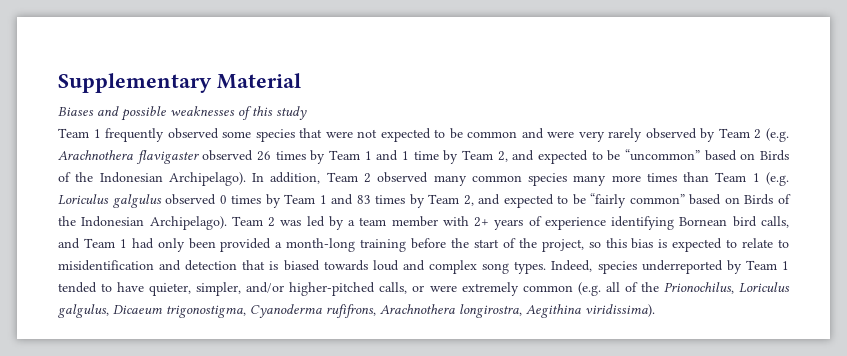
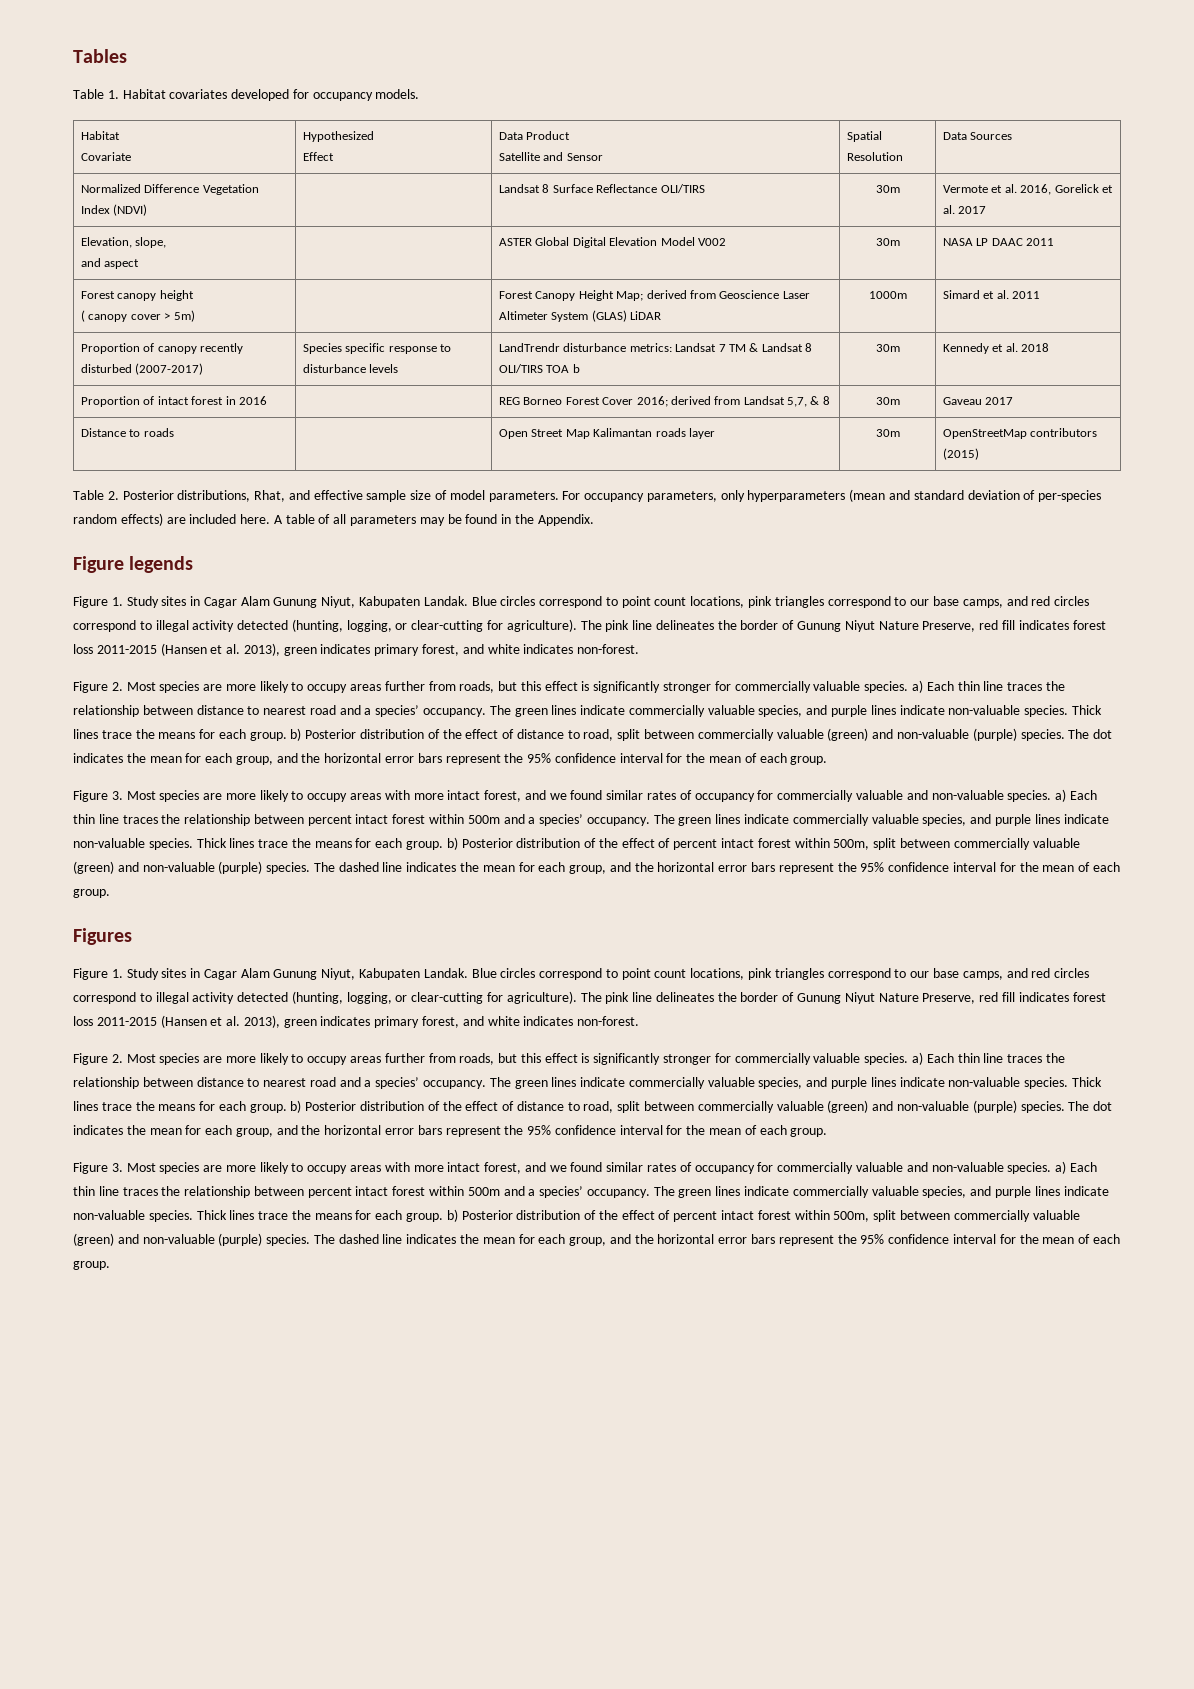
- Supplementary Material
- Biases and possible weaknesses of this study
- Team 1 frequently observed some species that were not expected to be common and were very rarely observed by Team 2 (e.g. Arachnothera flavigaster observed 26 times by Team 1 and 1 time by Team 2, and expected to be “uncommon” based on Birds of the Indonesian Archipelago). In addition, Team 2 observed many common species many more times than Team 1 (e.g. Loriculus galgulus observed 0 times by Team 1 and 83 times by Team 2, and expected to be “fairly common” based on Birds of the Indonesian Archipelago). Team 2 was led by a team member with 2+ years of experience identifying Bornean bird calls, and Team 1 had only been provided a month-long training before the start of the project, so this bias is expected to relate to misidentification and detection that is biased towards loud and complex song types. Indeed, species underreported by Team 1 tended to have quieter, simpler, and/or higher-pitched calls, or were extremely common (e.g. all of the Prionochilus, Loriculus galgulus, Dicaeum trigonostigma, Cyanoderma rufifrons, Arachnothera longirostra, Aegithina viridissima).
+ Tables
+ Table 1. Habitat covariates developed for occupancy models.
+ Habitat
+ Covariate | Hypothesized
+ Effect | Data Product
+ Satellite and Sensor | Spatial Resolution | Data Sources
+ Normalized Difference Vegetation Index (NDVI) | | Landsat 8 Surface Reflectance OLI/TIRS | 30m | Vermote et al. 2016, Gorelick et al. 2017
+ Elevation, slope,
+ and aspect | | ASTER Global Digital Elevation Model V002 | 30m | NASA LP DAAC 2011
+ Forest canopy height
+ ( canopy cover > 5m) | | Forest Canopy Height Map; derived from Geoscience Laser Altimeter System (GLAS) LiDAR | 1000m | Simard et al. 2011
+ Proportion of canopy recently disturbed (2007-2017) | Species specific response to disturbance levels | LandTrendr disturbance metrics: Landsat 7 TM & Landsat 8 OLI/TIRS TOA b | 30m | Kennedy et al. 2018
+ Proportion of intact forest in 2016 | | REG Borneo Forest Cover 2016; derived from Landsat 5,7, & 8 | 30m | Gaveau 2017
+ Distance to roads | | Open Street Map Kalimantan roads layer | 30m | OpenStreetMap contributors (2015)
+ Table 2. Posterior distributions, Rhat, and effective sample size of model parameters. For occupancy parameters, only hyperparameters (mean and standard deviation of per-species random effects) are included here. A table of all parameters may be found in the Appendix.
+ Figure legends
+ Figure 1. Study sites in Cagar Alam Gunung Niyut, Kabupaten Landak. Blue circles correspond to point count locations, pink triangles correspond to our base camps, and red circles correspond to illegal activity detected (hunting, logging, or clear-cutting for agriculture). The pink line delineates the border of Gunung Niyut Nature Preserve, red fill indicates forest loss 2011-2015 (Hansen et al. 2013), green indicates primary forest, and white indicates non-forest.
+ Figure 2. Most species are more likely to occupy areas further from roads, but this effect is significantly stronger for commercially valuable species. a) Each thin line traces the relationship between distance to nearest road and a species’ occupancy. The green lines indicate commercially valuable species, and purple lines indicate non-valuable species. Thick lines trace the means for each group. b) Posterior distribution of the effect of distance to road, split between commercially valuable (green) and non-valuable (purple) species. The dot indicates the mean for each group, and the horizontal error bars represent the 95% confidence interval for the mean of each group.
+ Figure 3. Most species are more likely to occupy areas with more intact forest, and we found similar rates of occupancy for commercially valuable and non-valuable species. a) Each thin line traces the relationship between percent intact forest within 500m and a species’ occupancy. The green lines indicate commercially valuable species, and purple lines indicate non-valuable species. Thick lines trace the means for each group. b) Posterior distribution of the effect of percent intact forest within 500m, split between commercially valuable (green) and non-valuable (purple) species. The dashed line indicates the mean for each group, and the horizontal error bars represent the 95% confidence interval for the mean of each group.
+ Figures
+ Figure 1. Study sites in Cagar Alam Gunung Niyut, Kabupaten Landak. Blue circles correspond to point count locations, pink triangles correspond to our base camps, and red circles correspond to illegal activity detected (hunting, logging, or clear-cutting for agriculture). The pink line delineates the border of Gunung Niyut Nature Preserve, red fill indicates forest loss 2011-2015 (Hansen et al. 2013), green indicates primary forest, and white indicates non-forest.
+ Figure 2. Most species are more likely to occupy areas further from roads, but this effect is significantly stronger for commercially valuable species. a) Each thin line traces the relationship between distance to nearest road and a species’ occupancy. The green lines indicate commercially valuable species, and purple lines indicate non-valuable species. Thick lines trace the means for each group. b) Posterior distribution of the effect of distance to road, split between commercially valuable (green) and non-valuable (purple) species. The dot indicates the mean for each group, and the horizontal error bars represent the 95% confidence interval for the mean of each group.
+ Figure 3. Most species are more likely to occupy areas with more intact forest, and we found similar rates of occupancy for commercially valuable and non-valuable species. a) Each thin line traces the relationship between percent intact forest within 500m and a species’ occupancy. The green lines indicate commercially valuable species, and purple lines indicate non-valuable species. Thick lines trace the means for each group. b) Posterior distribution of the effect of percent intact forest within 500m, split between commercially valuable (green) and non-valuable (purple) species. The dashed line indicates the mean for each group, and the horizontal error bars represent the 95% confidence interval for the mean of each group.

